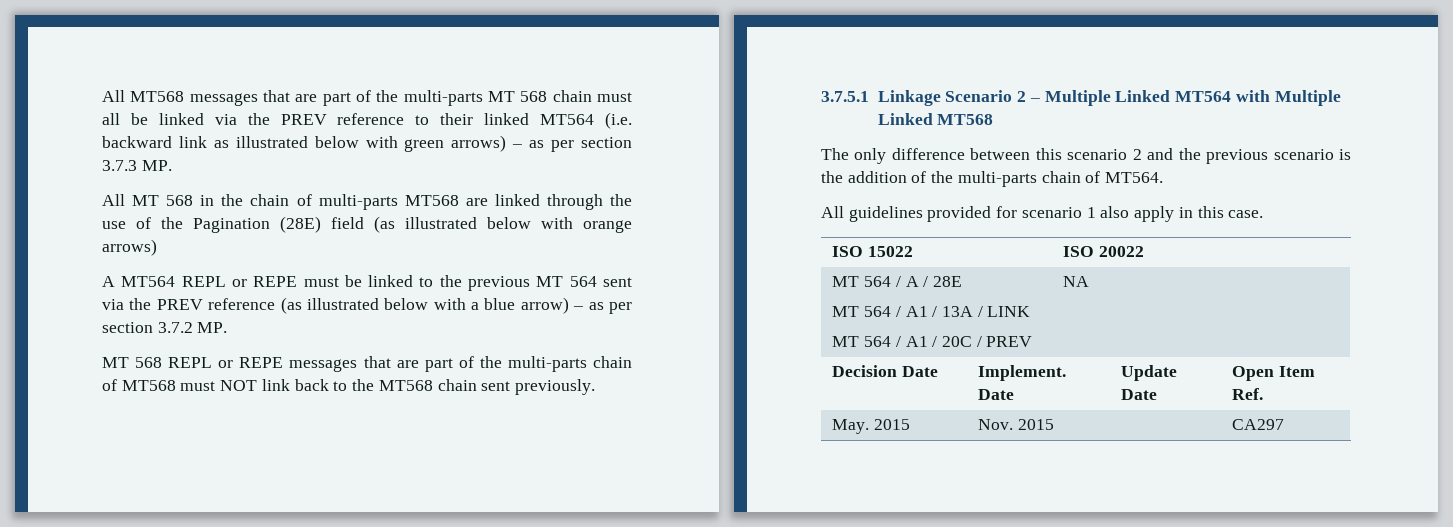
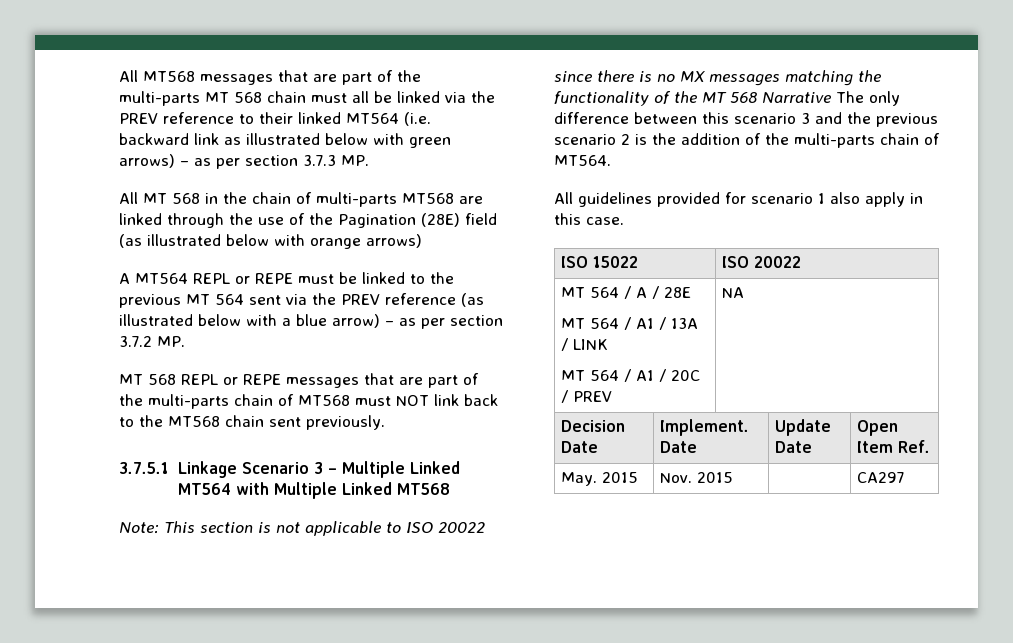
- 3.7.5.1 Linkage Scenario 2 – Multiple Linked MT564 with Multiple Linked MT568
+ 3.7.5.1 Linkage Scenario 3 – Multiple Linked MT564 with Multiple Linked MT568
- The only difference between this scenario 2 and the previous scenario is the addition of the multi-parts chain of MT564.
+ Note: This section is not applicable to ISO 20022 since there is no MX messages matching the functionality of the MT 568 Narrative The only difference between this scenario 3 and the previous scenario 2 is the addition of the multi-parts chain of MT564.

